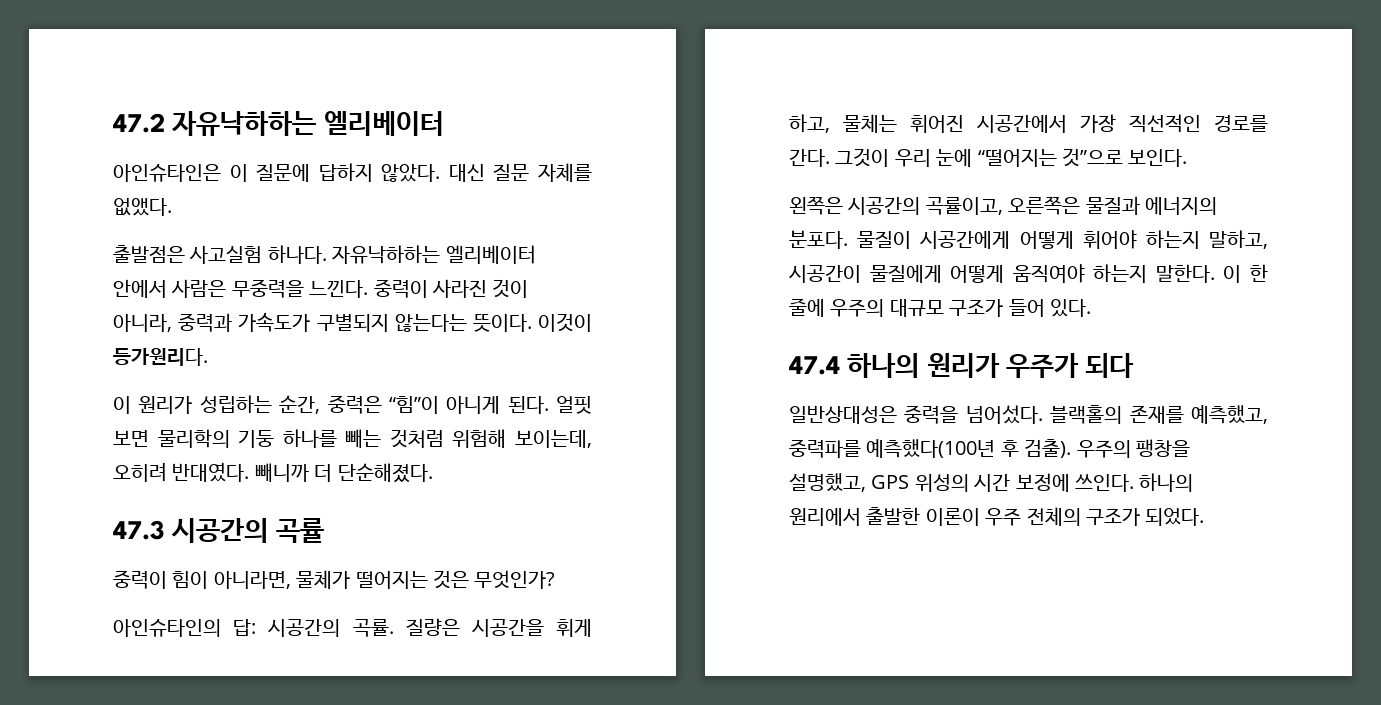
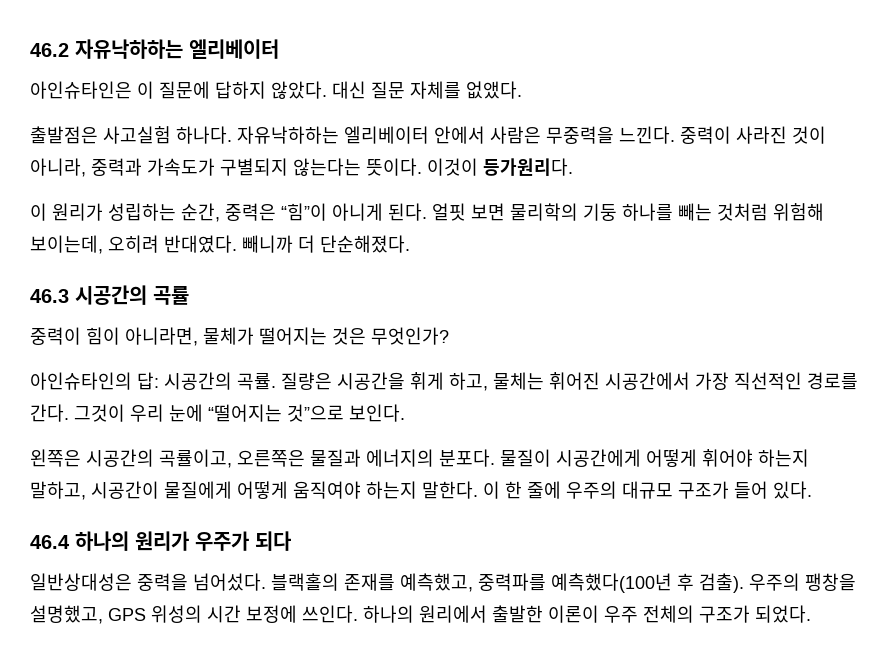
- 47.2 자유낙하하는 엘리베이터
+ 46.2 자유낙하하는 엘리베이터
- 47.3 시공간의 곡률
+ 46.3 시공간의 곡률
- 47.4 하나의 원리가 우주가 되다
+ 46.4 하나의 원리가 우주가 되다

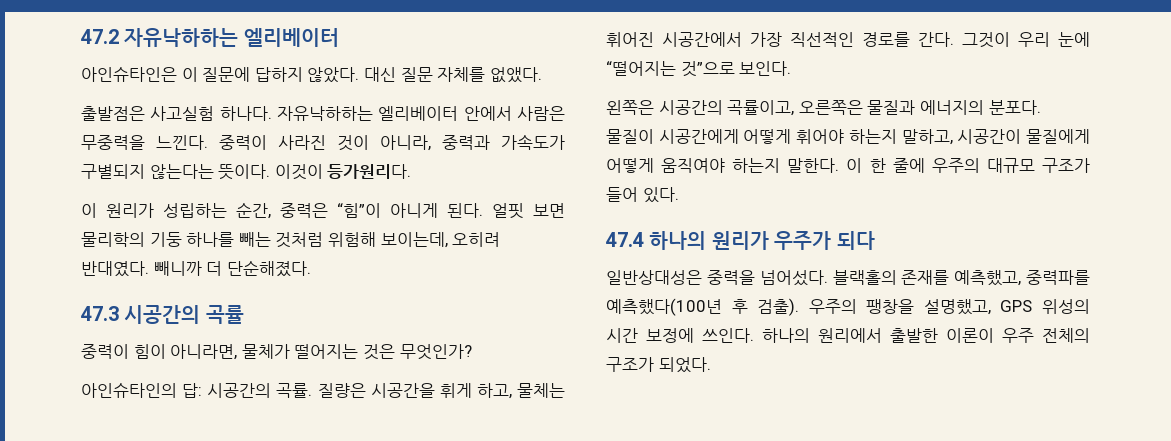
- 46.2 자유낙하하는 엘리베이터
+ 47.2 자유낙하하는 엘리베이터
- 46.3 시공간의 곡률
+ 47.3 시공간의 곡률
- 46.4 하나의 원리가 우주가 되다
+ 47.4 하나의 원리가 우주가 되다

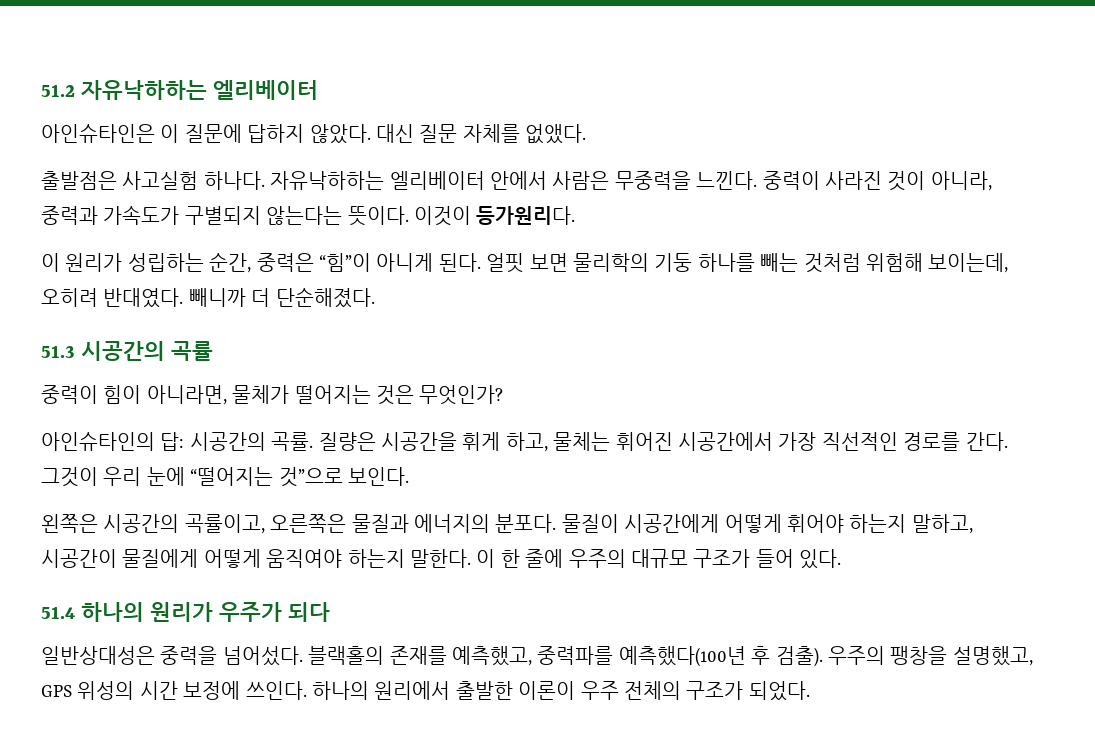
- 47.2 자유낙하하는 엘리베이터
+ 51.2 자유낙하하는 엘리베이터
- 47.3 시공간의 곡률
+ 51.3 시공간의 곡률
- 47.4 하나의 원리가 우주가 되다
+ 51.4 하나의 원리가 우주가 되다

